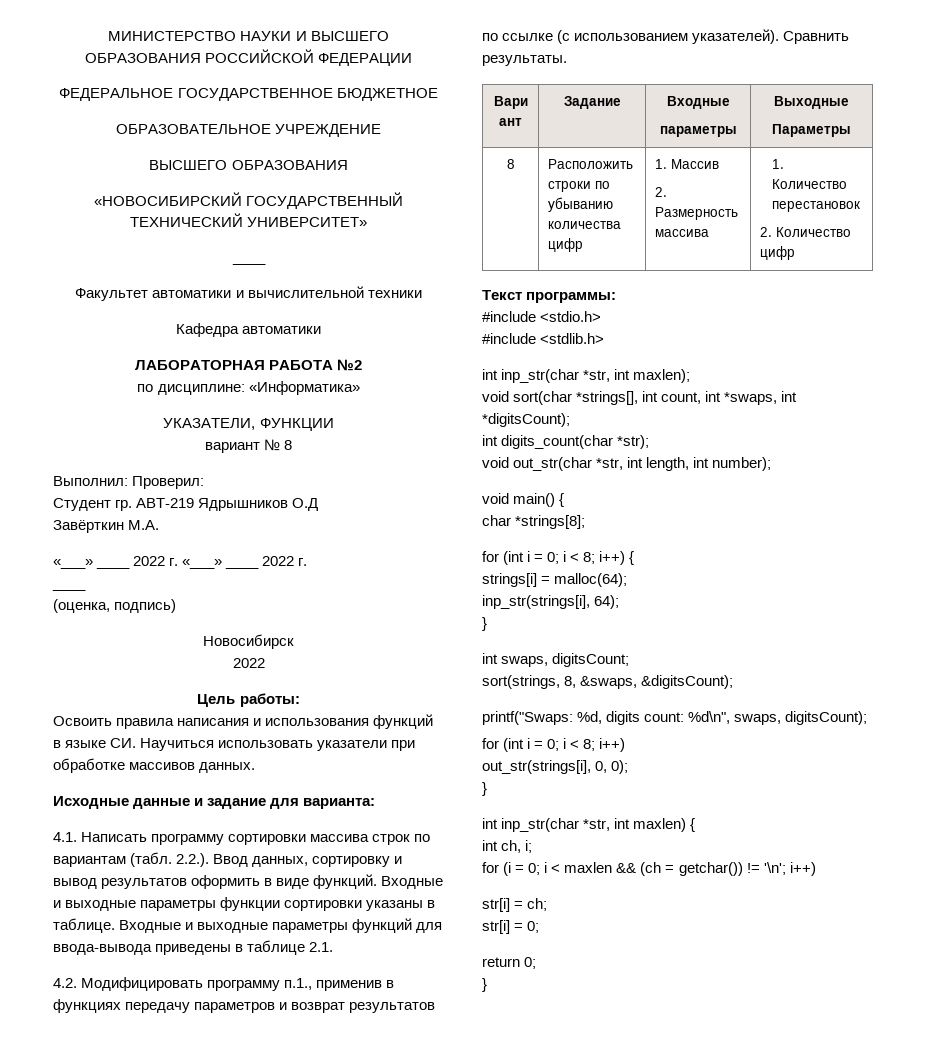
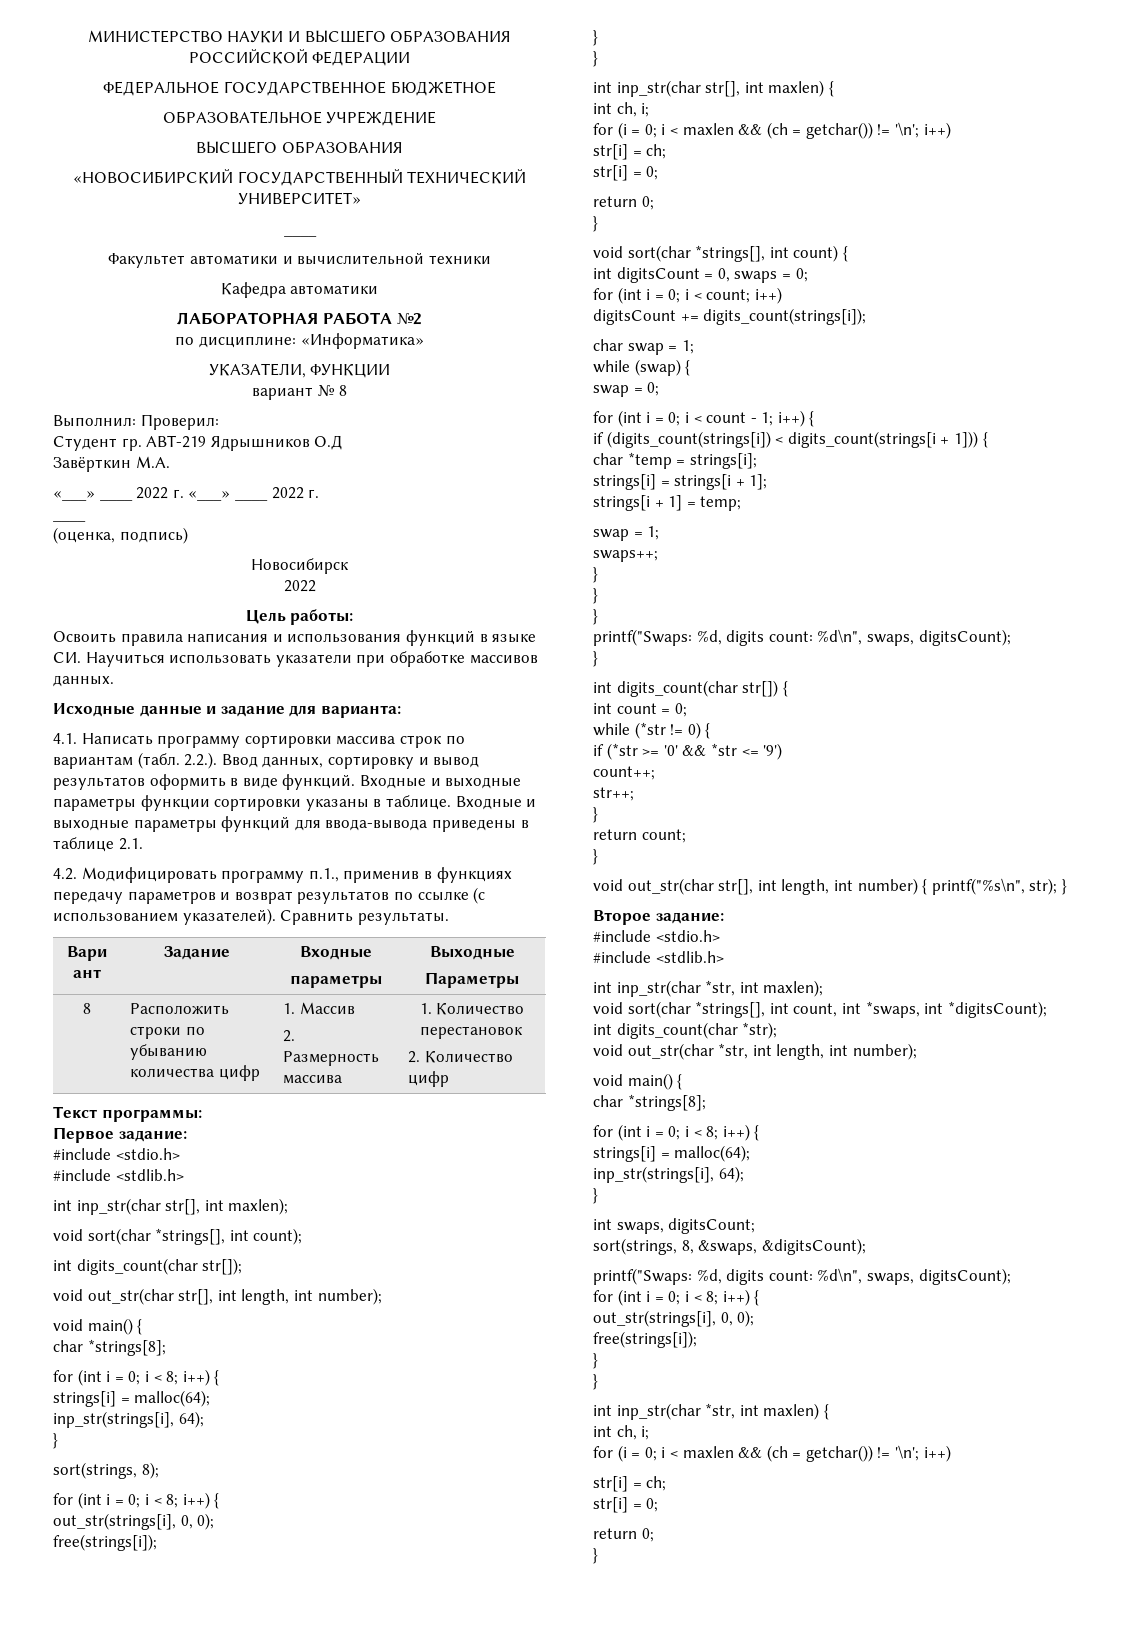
+ Первое задание:
+ #include <stdio.h>
+ #include <stdlib.h>
+ int inp_str(char str[], int maxlen);
+ void sort(char *strings[], int count);
+ int digits_count(char str[]);
+ void out_str(char str[], int length, int number);
+ void main() {
+ char *strings[8];
+ for (int i = 0; i < 8; i++) {
+ strings[i] = malloc(64);
+ inp_str(strings[i], 64);
+ }
+ sort(strings, 8);
+ for (int i = 0; i < 8; i++) {
+ out_str(strings[i], 0, 0);
+ free(strings[i]);
+ }
+ }
+ int inp_str(char str[], int maxlen) {
+ int ch, i;
+ for (i = 0; i < maxlen && (ch = getchar()) != '\n'; i++)
+ str[i] = ch;
+ str[i] = 0;
+ return 0;
+ }
+ void sort(char *strings[], int count) {
+ int digitsCount = 0, swaps = 0;
+ for (int i = 0; i < count; i++)
+ digitsCount += digits_count(strings[i]);
+ char swap = 1;
+ while (swap) {
+ swap = 0;
+ for (int i = 0; i < count - 1; i++) {
+ if (digits_count(strings[i]) < digits_count(strings[i + 1])) {
+ char *temp = strings[i];
+ strings[i] = strings[i + 1];
+ strings[i + 1] = temp;
+ swap = 1;
+ swaps++;
+ }
+ }
+ }
+ printf("Swaps: %d, digits count: %d\n", swaps, digitsCount);
+ }
+ int digits_count(char str[]) {
+ int count = 0;
+ while (*str != 0) {
+ if (*str >= '0' && *str <= '9')
+ count++;
+ str++;
+ }
+ return count;
+ }
+ void out_str(char str[], int length, int number) { printf("%s\n", str); }
+ Второе задание:
  sort(strings, 8, &swaps, &digitsCount);
  printf("Swaps: %d, digits count: %d\n", swaps, digitsCount);
- for (int i = 0; i < 8; i++)
+ for (int i = 0; i < 8; i++) {
  out_str(strings[i], 0, 0);
+ free(strings[i]);
+ }

